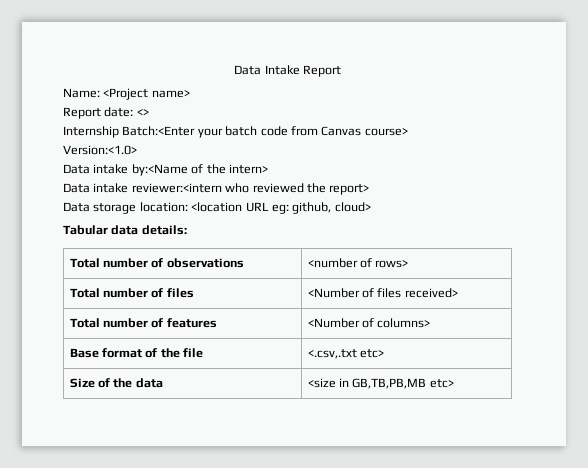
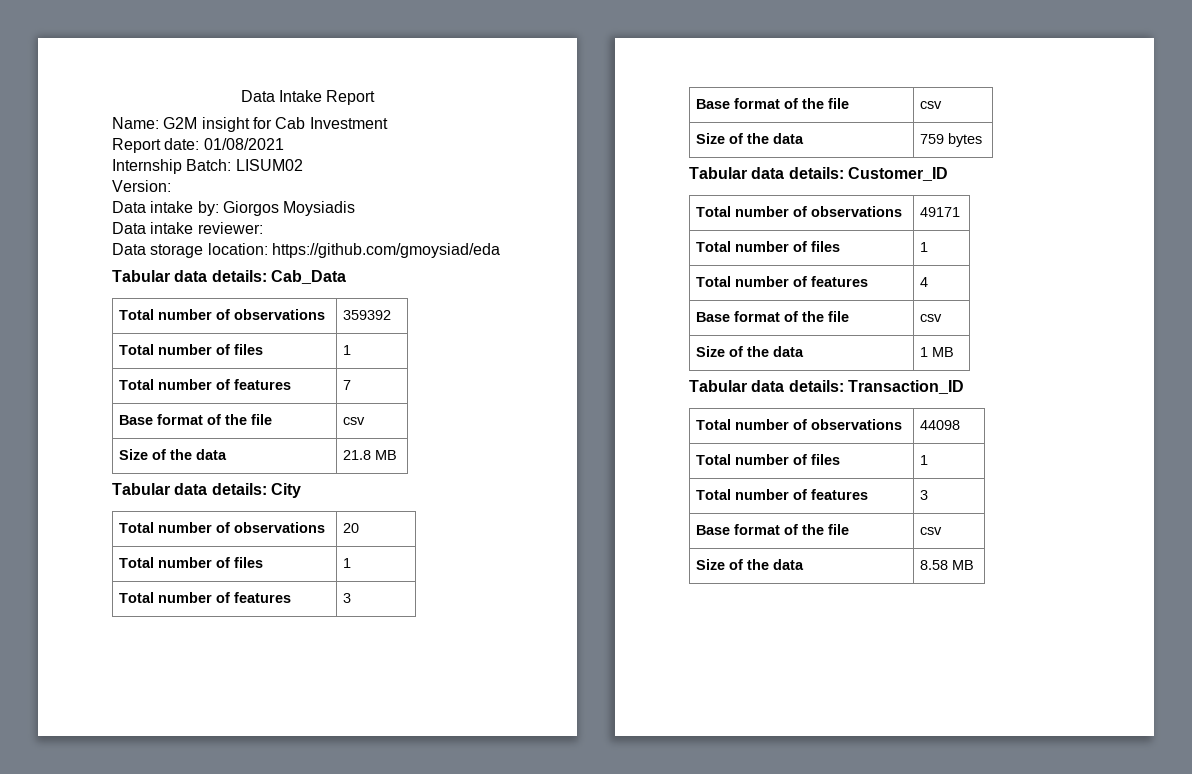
- Name: <Project name>
+ Name: G2M insight for Cab Investment
- Report date: <>
+ Report date: 01/08/2021
- Internship Batch:<Enter your batch code from Canvas course>
- Version:<1.0>
- Data intake by:<Name of the intern>
- Data intake reviewer:<intern who reviewed the report>
- Data storage location: <location URL eg: github, cloud>
- Tabular data details:
- Total number of observations | <number of rows>
- Total number of files | <Number of files received>
- Total number of features | <Number of columns>
- Base format of the file | <.csv,.txt etc>
- Size of the data | <size in GB,TB,PB,MB etc>
+ Internship Batch: LISUM02
+ Version:
+ Data intake by: Giorgos Moysiadis
+ Data intake reviewer:
+ Data storage location: https://github.com/gmoysiad/eda
+ Tabular data details: Cab_Data
+ Total number of observations | 359392
+ Total number of files | 1
+ Total number of features | 7
+ Base format of the file | csv
+ Size of the data | 21.8 MB
+ Tabular data details: City
+ Total number of observations | 20
+ Total number of files | 1
+ Total number of features | 3
+ Base format of the file | csv
+ Size of the data | 759 bytes
+ Tabular data details: Customer_ID
+ Total number of observations | 49171
+ Total number of files | 1
+ Total number of features | 4
+ Base format of the file | csv
+ Size of the data | 1 MB
+ Tabular data details: Transaction_ID
+ Total number of observations | 44098
+ Total number of files | 1
+ Total number of features | 3
+ Base format of the file | csv
+ Size of the data | 8.58 MB

